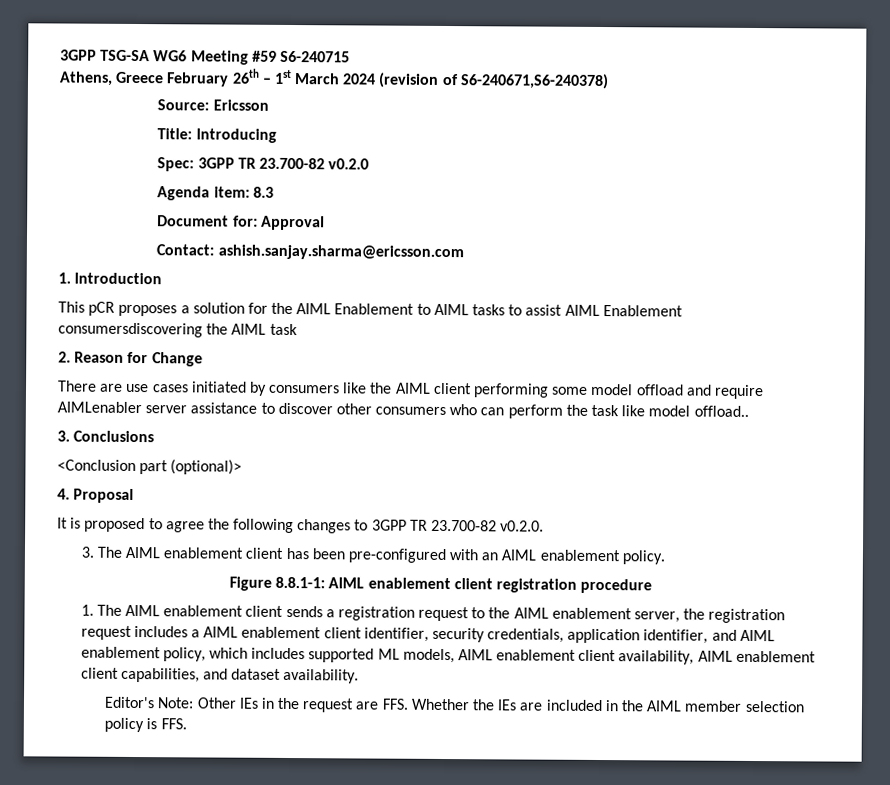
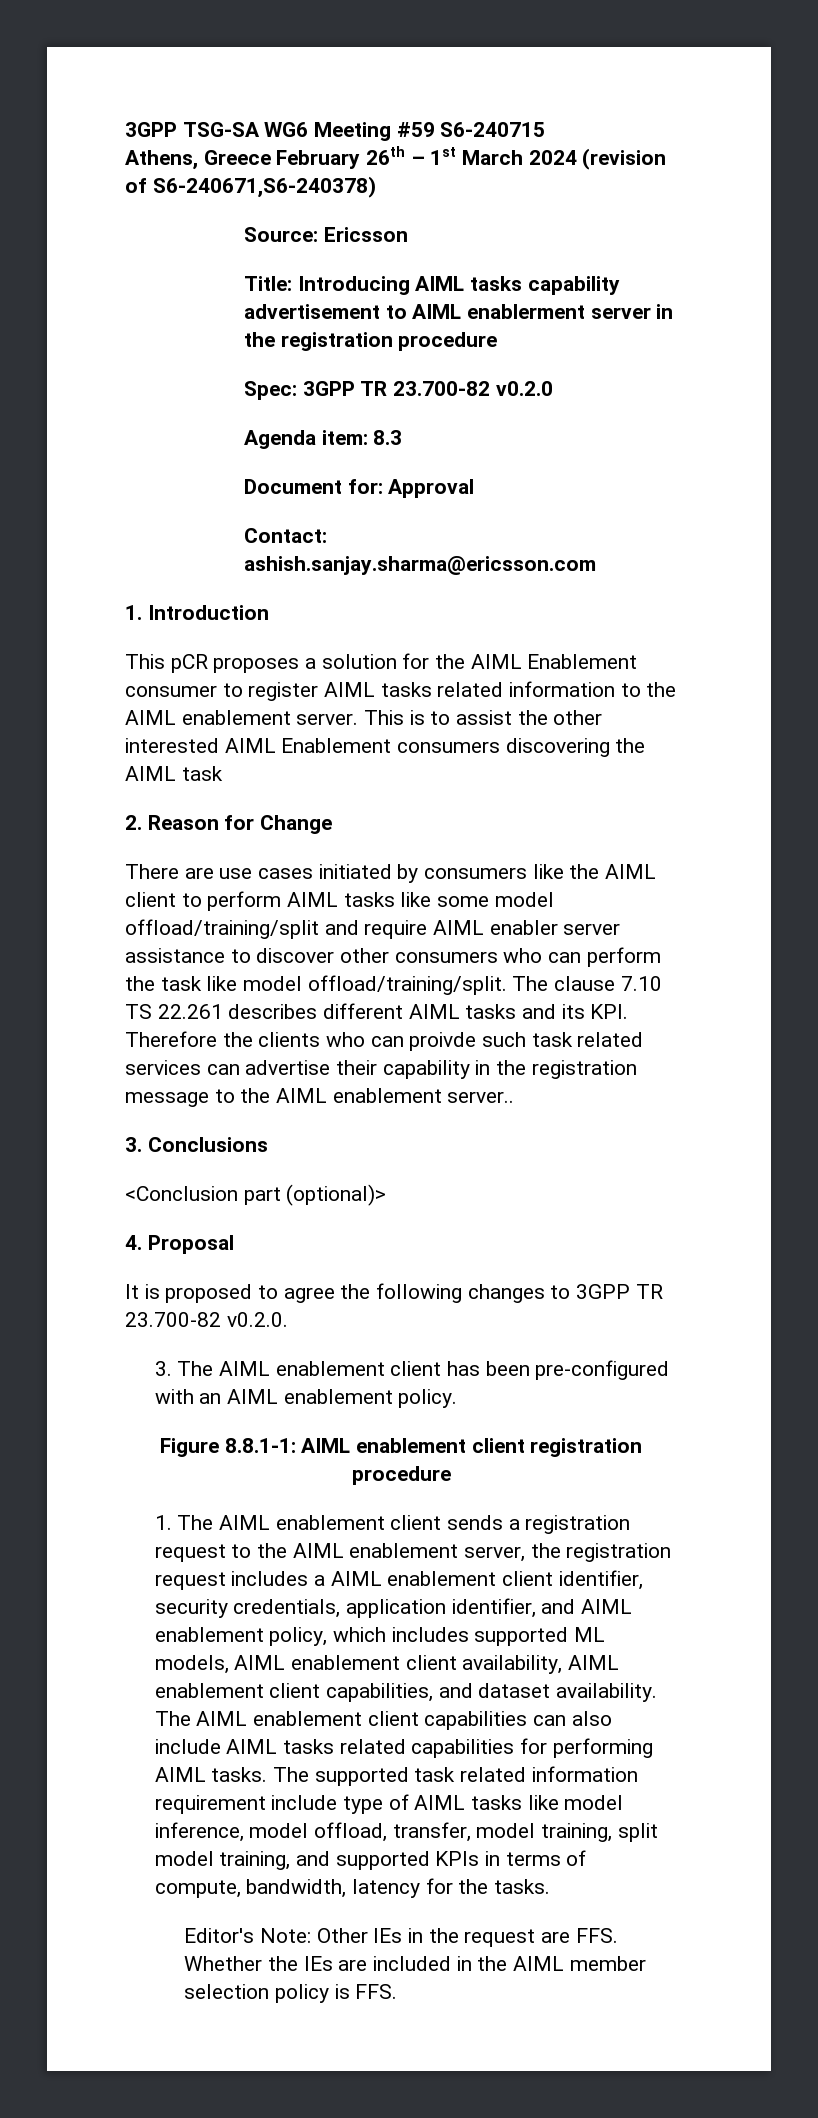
- Title: Introducing
+ Title: Introducing AIML tasks capability advertisement to AIML enablerment server in the registration procedure
- This pCR proposes a solution for the AIML Enablement to AIML tasks to assist AIML Enablement consumersdiscovering the AIML task
+ This pCR proposes a solution for the AIML Enablement consumer to register AIML tasks related information to the AIML enablement server. This is to assist the other interested AIML Enablement consumers discovering the AIML task
- There are use cases initiated by consumers like the AIML client performing some model offload and require AIMLenabler server assistance to discover other consumers who can perform the task like model offload..
+ There are use cases initiated by consumers like the AIML client to perform AIML tasks like some model offload/training/split and require AIML enabler server assistance to discover other consumers who can perform the task like model offload/training/split. The clause 7.10 TS 22.261 describes different AIML tasks and its KPI. Therefore the clients who can proivde such task related services can advertise their capability in the registration message to the AIML enablement server..
+ The AIML enablement client capabilities can also include AIML tasks related capabilities for performing AIML tasks. The supported task related information requirement include type of AIML tasks like model inference, model offload, transfer, model training, split model training, and supported KPIs in terms of compute, bandwidth, latency for the tasks.

